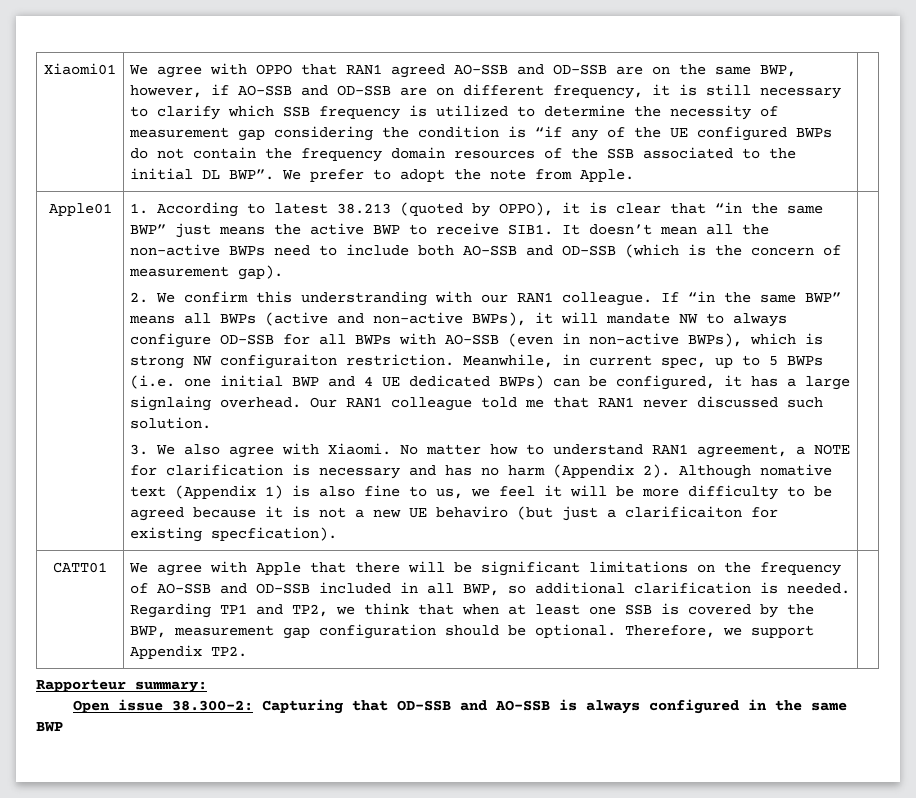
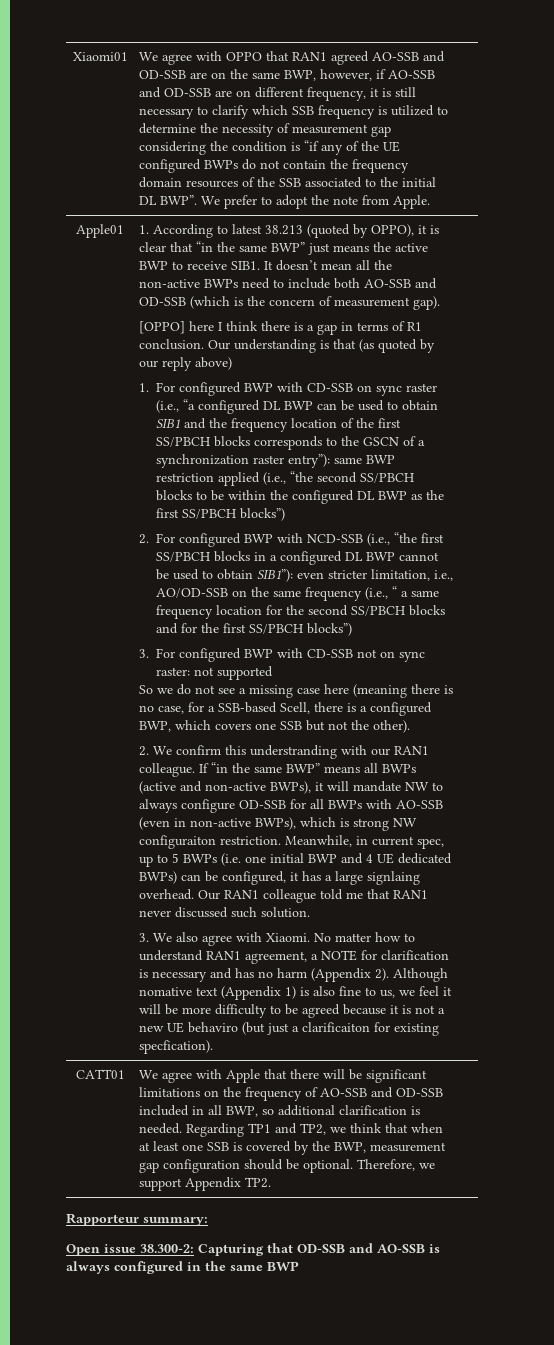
+ [OPPO] here I think there is a gap in terms of R1 conclusion. Our understanding is that (as quoted by our reply above)
+ 1. For configured BWP with CD-SSB on sync raster (i.e., “a configured DL BWP can be used to obtain SIB1 and the frequency location of the first SS/PBCH blocks corresponds to the GSCN of a synchronization raster entry”): same BWP restriction applied (i.e., “the second SS/PBCH blocks to be within the configured DL BWP as the first SS/PBCH blocks”)
+ 2. For configured BWP with NCD-SSB (i.e., “the first SS/PBCH blocks in a configured DL BWP cannot be used to obtain SIB1”): even stricter limitation, i.e., AO/OD-SSB on the same frequency (i.e., “ a same frequency location for the second SS/PBCH blocks and for the first SS/PBCH blocks”)
+ 3. For configured BWP with CD-SSB not on sync raster: not supported
+ So we do not see a missing case here (meaning there is no case, for a SSB-based Scell, there is a configured BWP, which covers one SSB but not the other).

